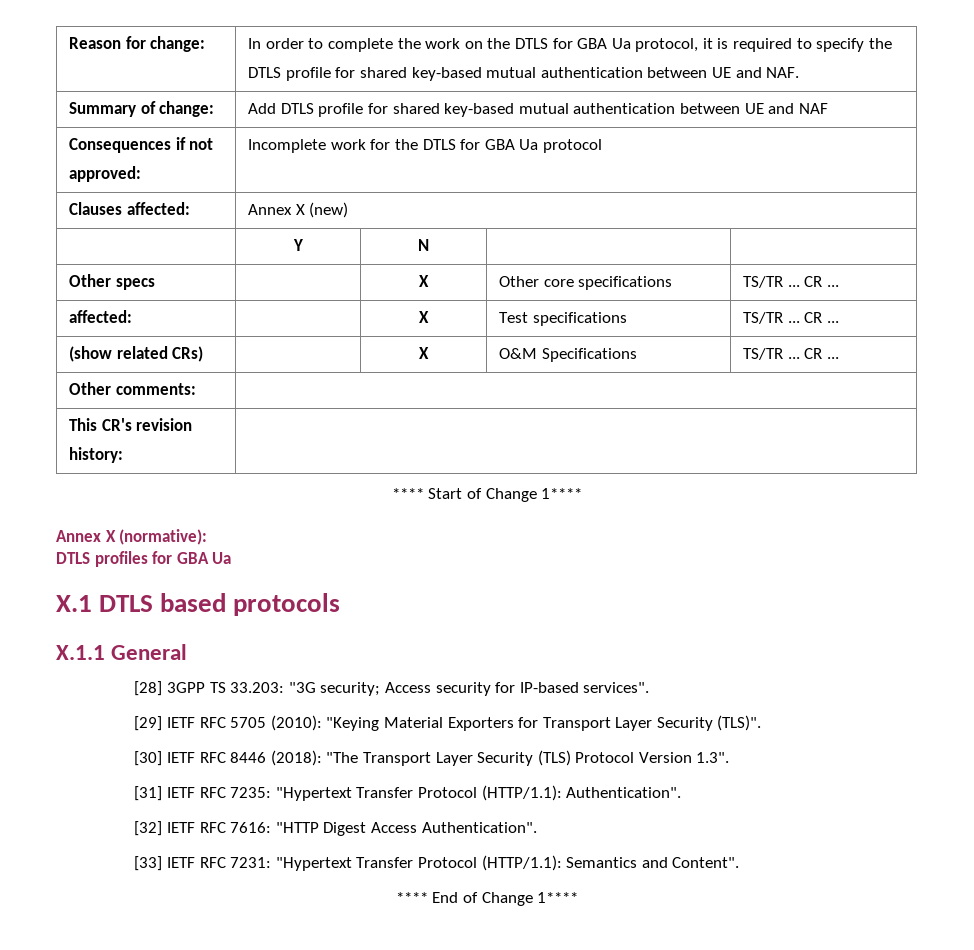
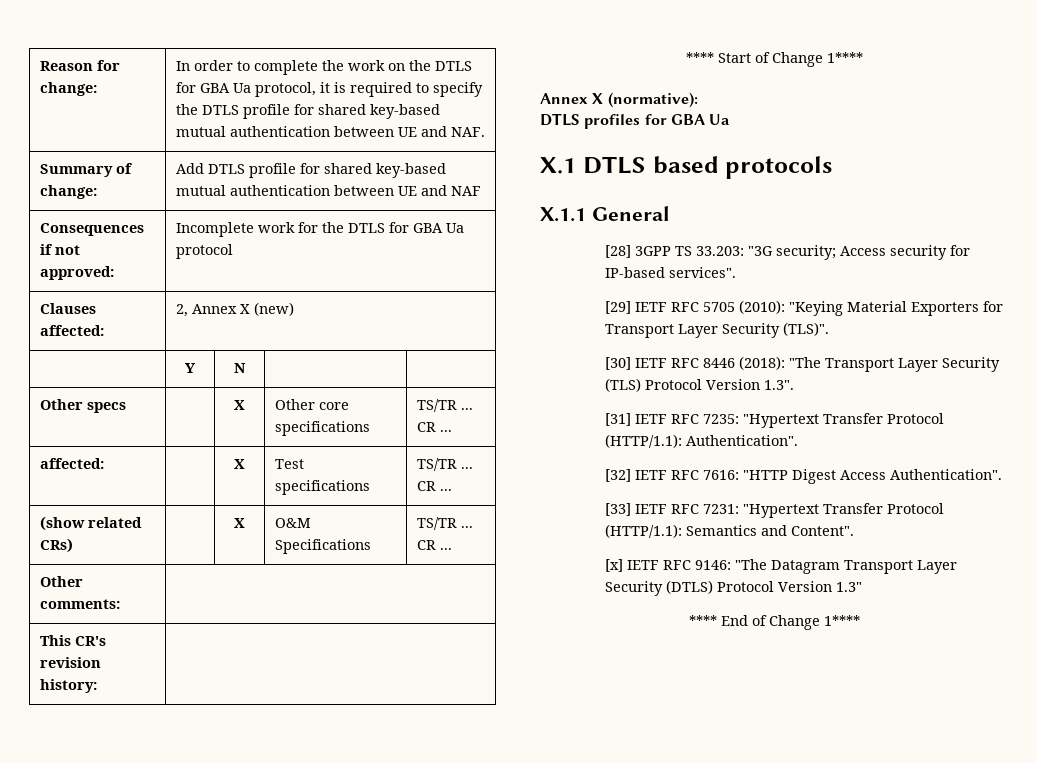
- Clauses affected: | Annex X (new)
+ Clauses affected: | 2, Annex X (new)
+ [x] IETF RFC 9146: "The Datagram Transport Layer Security (DTLS) Protocol Version 1.3"

